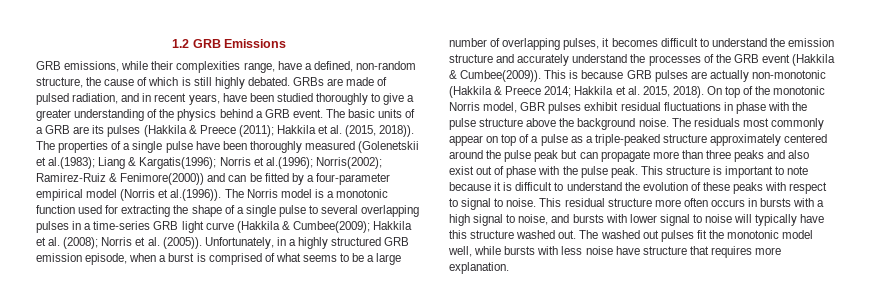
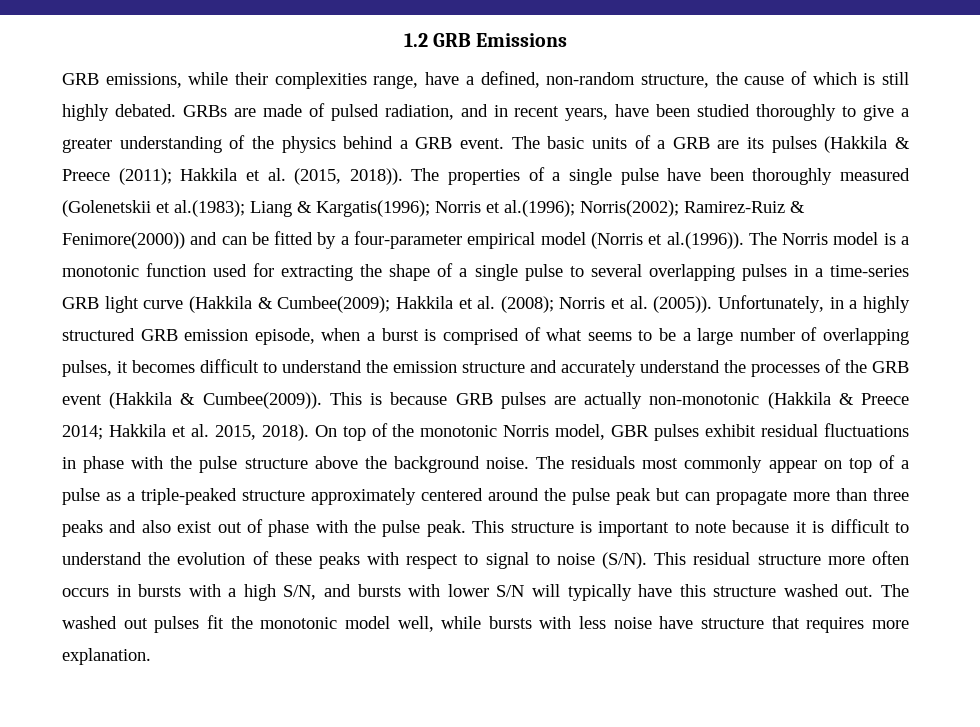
- This structure is important to note because it is difficult to understand the evolution of these peaks with respect to signal to noise.
+ This structure is important to note because it is difficult to understand the evolution of these peaks with respect to signal to noise (S/N).
- This residual structure more often occurs in bursts with a high signal to noise, and bursts with lower signal to noise will typically have this structure washed out.
+ This residual structure more often occurs in bursts with a high S/N, and bursts with lower S/N will typically have this structure washed out.

